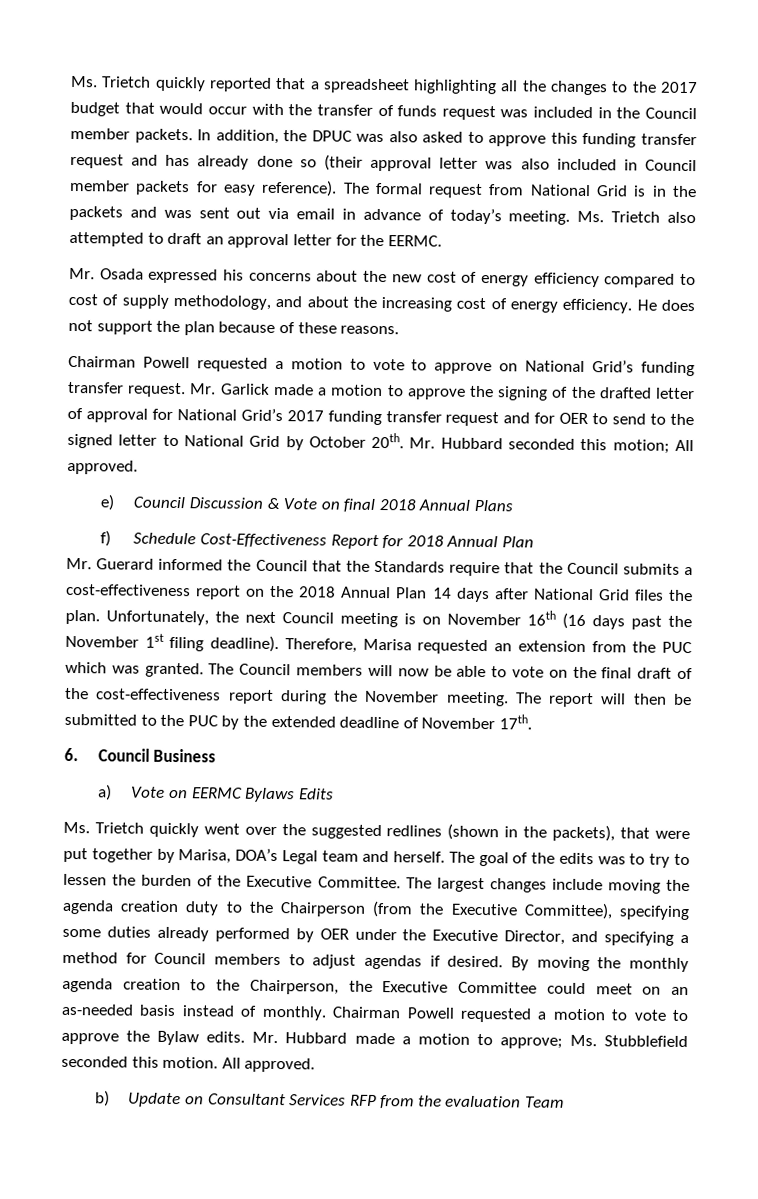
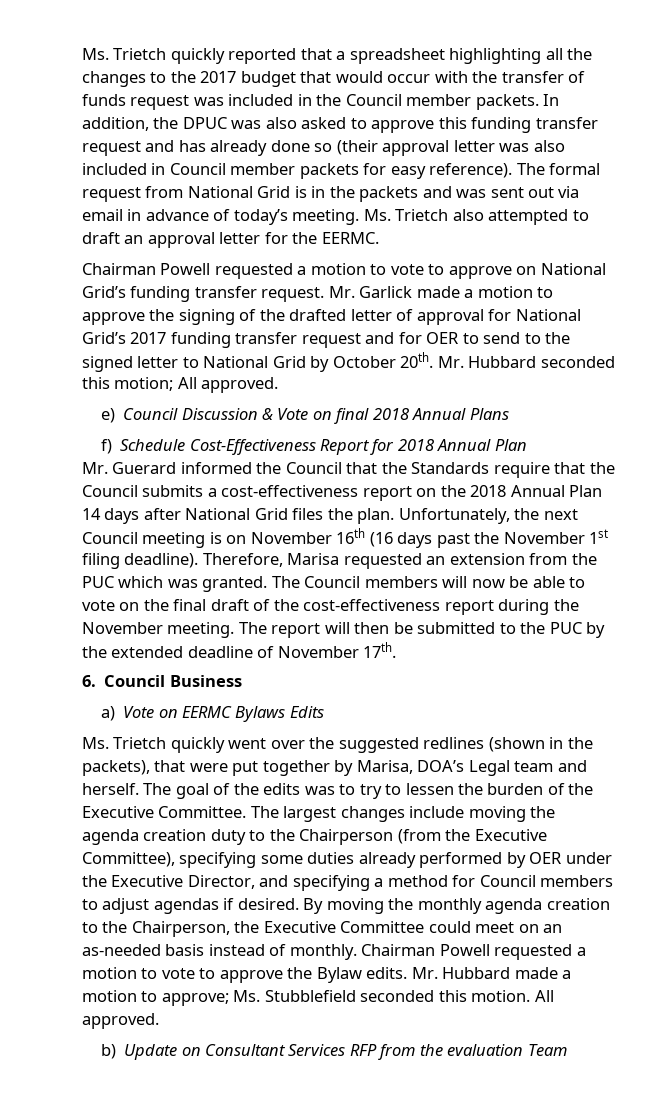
- Mr. Osada expressed his concerns about the new cost of energy efficiency compared to cost of supply methodology, and about the increasing cost of energy efficiency. He does not support the plan because of these reasons.

